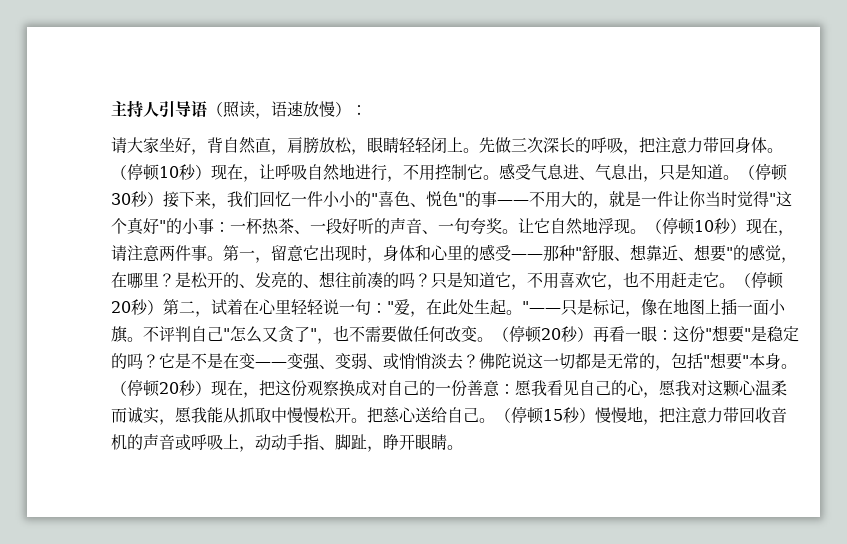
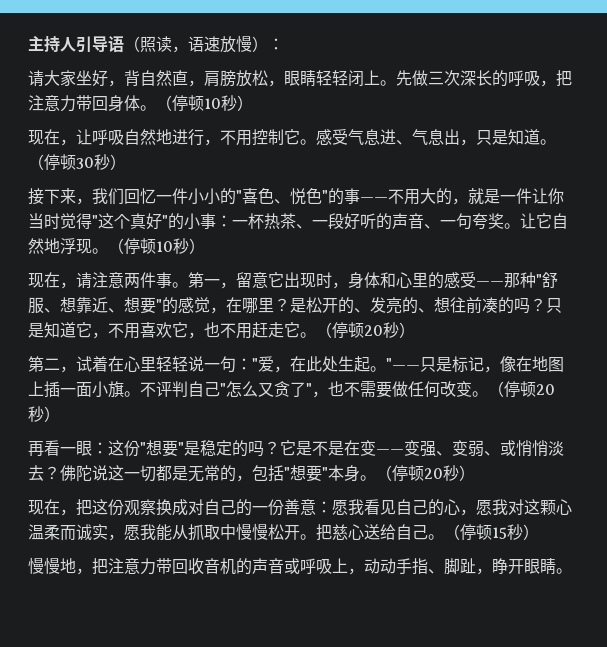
- 先做三次深长的呼吸，把注意力带回身体。（停顿10秒）现在，让呼吸自然地进行，不用控制它。
+ 先做三次深长的呼吸，把注意力带回身体。（停顿10秒）
+ 现在，让呼吸自然地进行，不用控制它。
- （停顿30秒）接下来，我们回忆一件小小的"喜色、悦色"的事——不用大的，就是一件让你当时觉得"这个真好"的小事：一杯热茶、一段好听的声音、一句夸奖。
+ （停顿30秒）
+ 接下来，我们回忆一件小小的"喜色、悦色"的事——不用大的，就是一件让你当时觉得"这个真好"的小事：一杯热茶、一段好听的声音、一句夸奖。
- 让它自然地浮现。（停顿10秒）现在，请注意两件事。
+ 让它自然地浮现。（停顿10秒）
+ 现在，请注意两件事。
- 只是知道它，不用喜欢它，也不用赶走它。（停顿20秒）第二，试着在心里轻轻说一句："爱，在此处生起。
+ 只是知道它，不用喜欢它，也不用赶走它。（停顿20秒）
+ 第二，试着在心里轻轻说一句："爱，在此处生起。
- 不评判自己"怎么又贪了"，也不需要做任何改变。（停顿20秒）再看一眼：这份"想要"是稳定的吗？
+ 不评判自己"怎么又贪了"，也不需要做任何改变。（停顿20秒）
+ 再看一眼：这份"想要"是稳定的吗？
- 佛陀说这一切都是无常的，包括"想要"本身。（停顿20秒）现在，把这份观察换成对自己的一份善意：愿我看见自己的心，愿我对这颗心温柔而诚实，愿我能从抓取中慢慢松开。
+ 佛陀说这一切都是无常的，包括"想要"本身。（停顿20秒）
+ 现在，把这份观察换成对自己的一份善意：愿我看见自己的心，愿我对这颗心温柔而诚实，愿我能从抓取中慢慢松开。
- （停顿15秒）慢慢地，把注意力带回收音机的声音或呼吸上，动动手指、脚趾，睁开眼睛。
+ （停顿15秒）
+ 慢慢地，把注意力带回收音机的声音或呼吸上，动动手指、脚趾，睁开眼睛。

